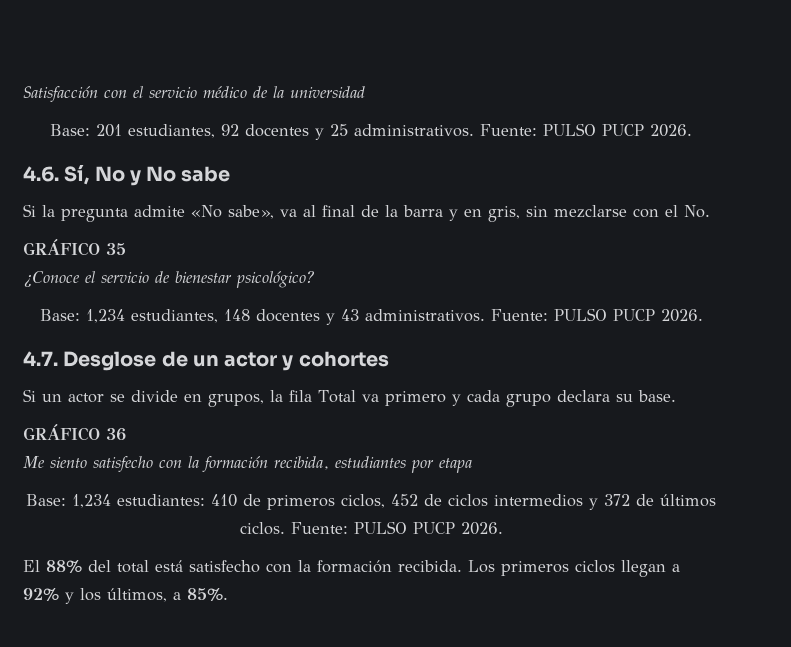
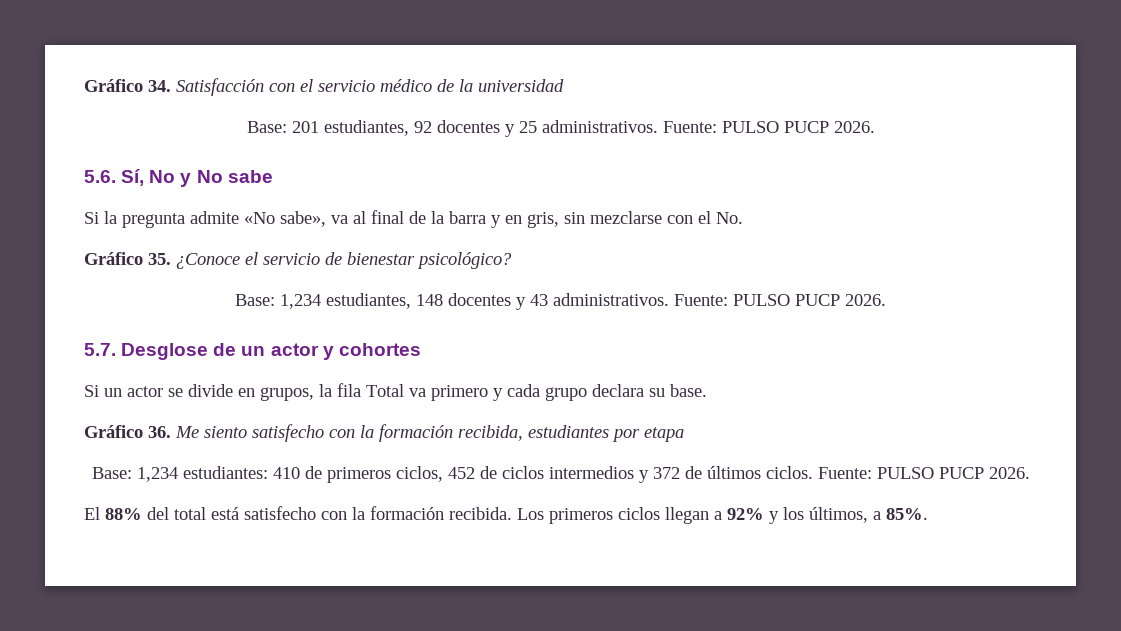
- Satisfacción con el servicio médico de la universidad
+ Gráfico 34. Satisfacción con el servicio médico de la universidad
- 4.6. Sí, No y No sabe
+ 5.6. Sí, No y No sabe
- GRÁFICO 35
- ¿Conoce el servicio de bienestar psicológico?
+ Gráfico 35. ¿Conoce el servicio de bienestar psicológico?
- 4.7. Desglose de un actor y cohortes
+ 5.7. Desglose de un actor y cohortes
- GRÁFICO 36
- Me siento satisfecho con la formación recibida, estudiantes por etapa
+ Gráfico 36. Me siento satisfecho con la formación recibida, estudiantes por etapa

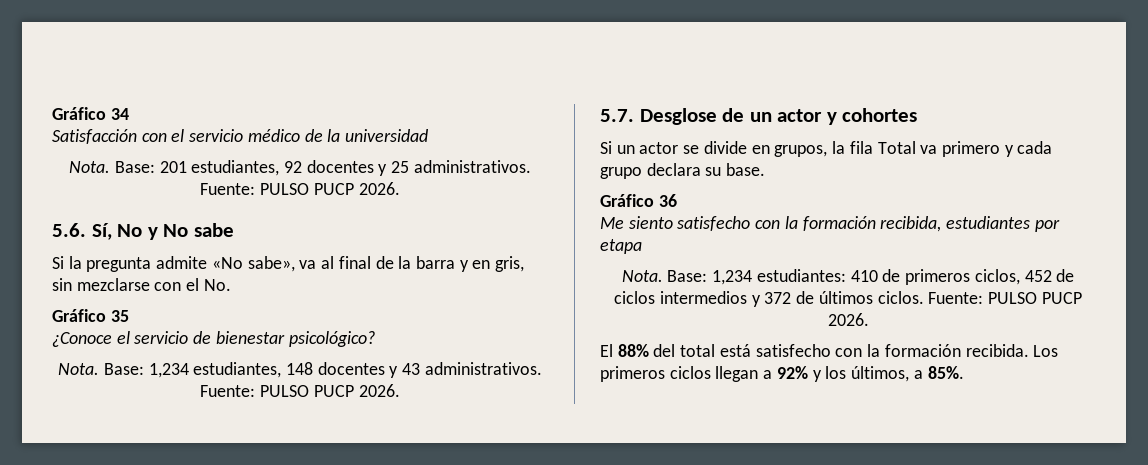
- Gráfico 34. Satisfacción con el servicio médico de la universidad
- Base: 201 estudiantes, 92 docentes y 25 administrativos.
+ Gráfico 34
+ Satisfacción con el servicio médico de la universidad
+ Nota. Base: 201 estudiantes, 92 docentes y 25 administrativos.
- Gráfico 35. ¿Conoce el servicio de bienestar psicológico?
- Base: 1,234 estudiantes, 148 docentes y 43 administrativos.
+ Gráfico 35
+ ¿Conoce el servicio de bienestar psicológico?
+ Nota. Base: 1,234 estudiantes, 148 docentes y 43 administrativos.
- Gráfico 36. Me siento satisfecho con la formación recibida, estudiantes por etapa
- Base: 1,234 estudiantes: 410 de primeros ciclos, 452 de ciclos intermedios y 372 de últimos ciclos.
+ Gráfico 36
+ Me siento satisfecho con la formación recibida, estudiantes por etapa
+ Nota. Base: 1,234 estudiantes: 410 de primeros ciclos, 452 de ciclos intermedios y 372 de últimos ciclos.

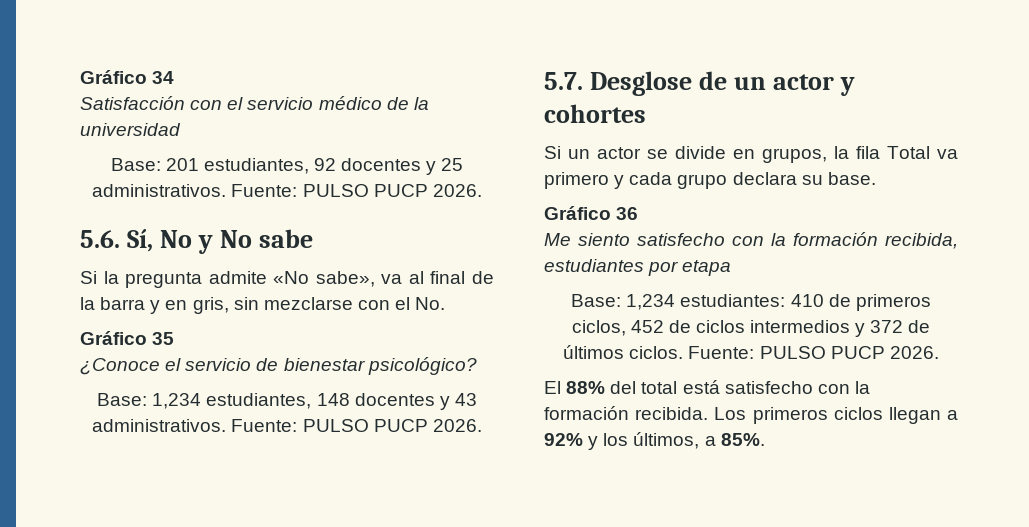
  Satisfacción con el servicio médico de la universidad
- Nota. Base: 201 estudiantes, 92 docentes y 25 administrativos.
+ Base: 201 estudiantes, 92 docentes y 25 administrativos.
  ¿Conoce el servicio de bienestar psicológico?
- Nota. Base: 1,234 estudiantes, 148 docentes y 43 administrativos.
+ Base: 1,234 estudiantes, 148 docentes y 43 administrativos.
  Me siento satisfecho con la formación recibida, estudiantes por etapa
- Nota. Base: 1,234 estudiantes: 410 de primeros ciclos, 452 de ciclos intermedios y 372 de últimos ciclos.
+ Base: 1,234 estudiantes: 410 de primeros ciclos, 452 de ciclos intermedios y 372 de últimos ciclos.

